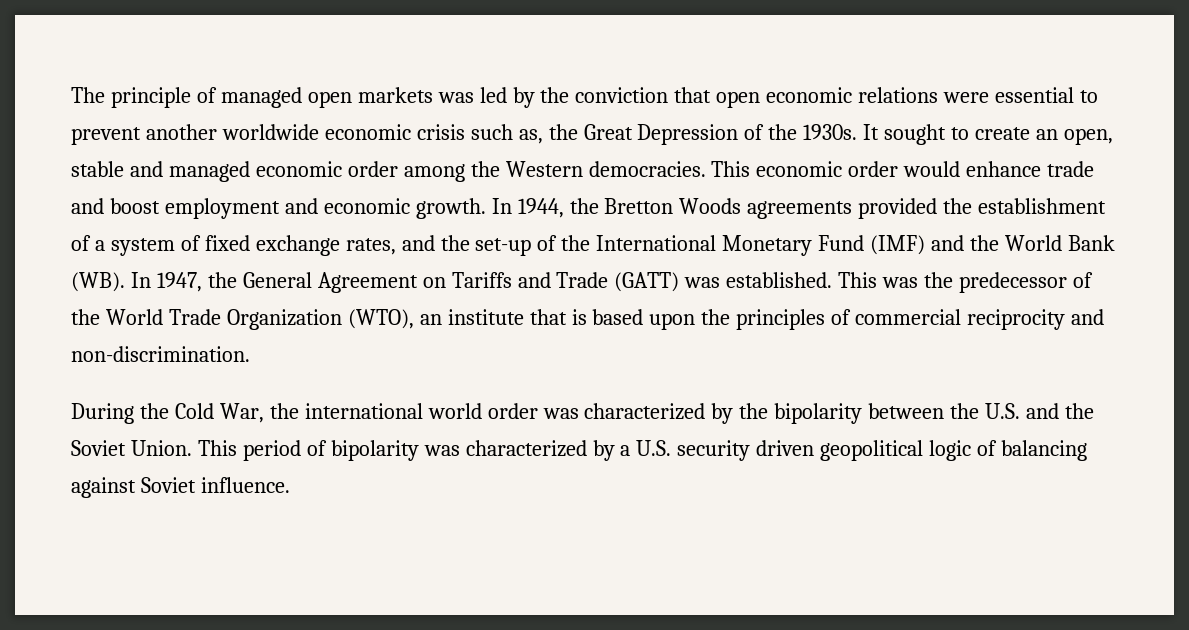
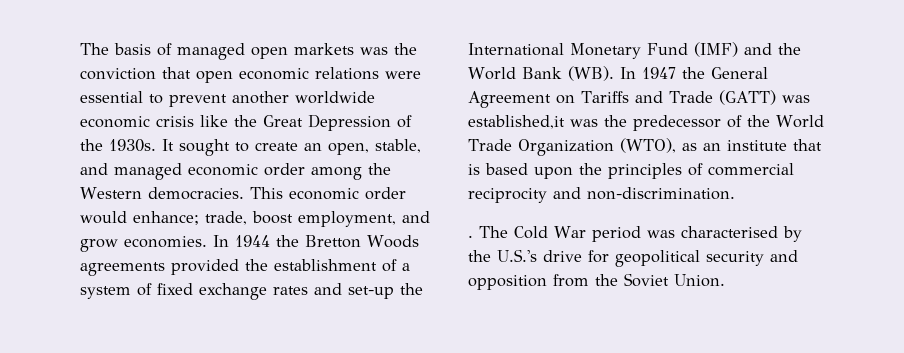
- The principle of managed open markets was led by the conviction that open economic relations were essential to prevent another worldwide economic crisis such as, the Great Depression of the 1930s.
+ The basis of managed open markets was the conviction that open economic relations were essential to prevent another worldwide economic crisis like the Great Depression of the 1930s.
- It sought to create an open, stable and managed economic order among the Western democracies.
+ It sought to create an open, stable, and managed economic order among the Western democracies.
- This economic order would enhance trade and boost employment and economic growth. In 1944, the Bretton Woods agreements provided the establishment of a system of fixed exchange rates, and the set-up of the International Monetary Fund (IMF) and the World Bank (WB). In 1947, the General Agreement on Tariffs and Trade (GATT) was established. This was the predecessor of the World Trade Organization (WTO), an institute that is based upon the principles of commercial reciprocity and non-discrimination.
+ This economic order would enhance; trade, boost employment, and grow economies. In 1944 the Bretton Woods agreements provided the establishment of a system of fixed exchange rates and set-up the International Monetary Fund (IMF) and the World Bank (WB). In 1947 the General Agreement on Tariffs and Trade (GATT) was established,it was the predecessor of the World Trade Organization (WTO), as an institute that is based upon the principles of commercial reciprocity and non-discrimination.
- During the Cold War, the international world order was characterized by the bipolarity between the U.S. and the Soviet Union. This period of bipolarity was characterized by a U.S. security driven geopolitical logic of balancing against Soviet influence.
+ . The Cold War period was characterised by the U.S.'s drive for geopolitical security and opposition from the Soviet Union.

